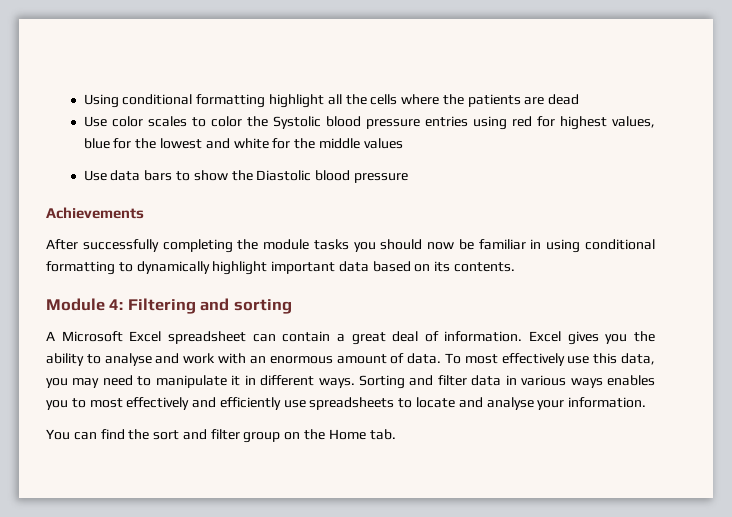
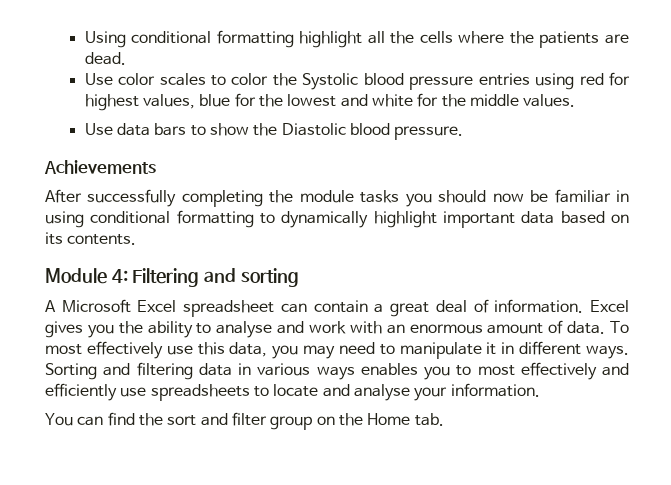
- Using conditional formatting highlight all the cells where the patients are dead
+ Using conditional formatting highlight all the cells where the patients are dead.
- Use color scales to color the Systolic blood pressure entries using red for highest values, blue for the lowest and white for the middle values
+ Use color scales to color the Systolic blood pressure entries using red for highest values, blue for the lowest and white for the middle values.
- Use data bars to show the Diastolic blood pressure
+ Use data bars to show the Diastolic blood pressure.
- Sorting and filter data in various ways enables you to most effectively and efficiently use spreadsheets to locate and analyse your information.
+ Sorting and filtering data in various ways enables you to most effectively and efficiently use spreadsheets to locate and analyse your information.

